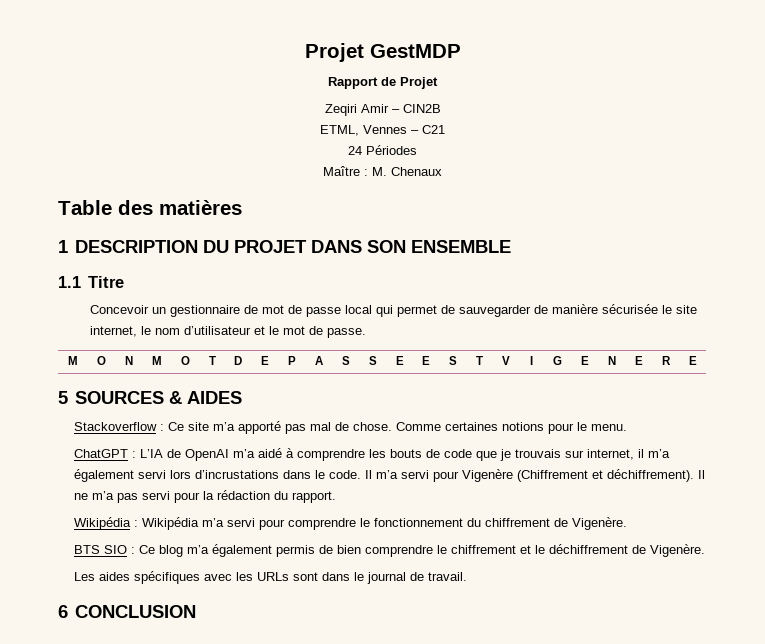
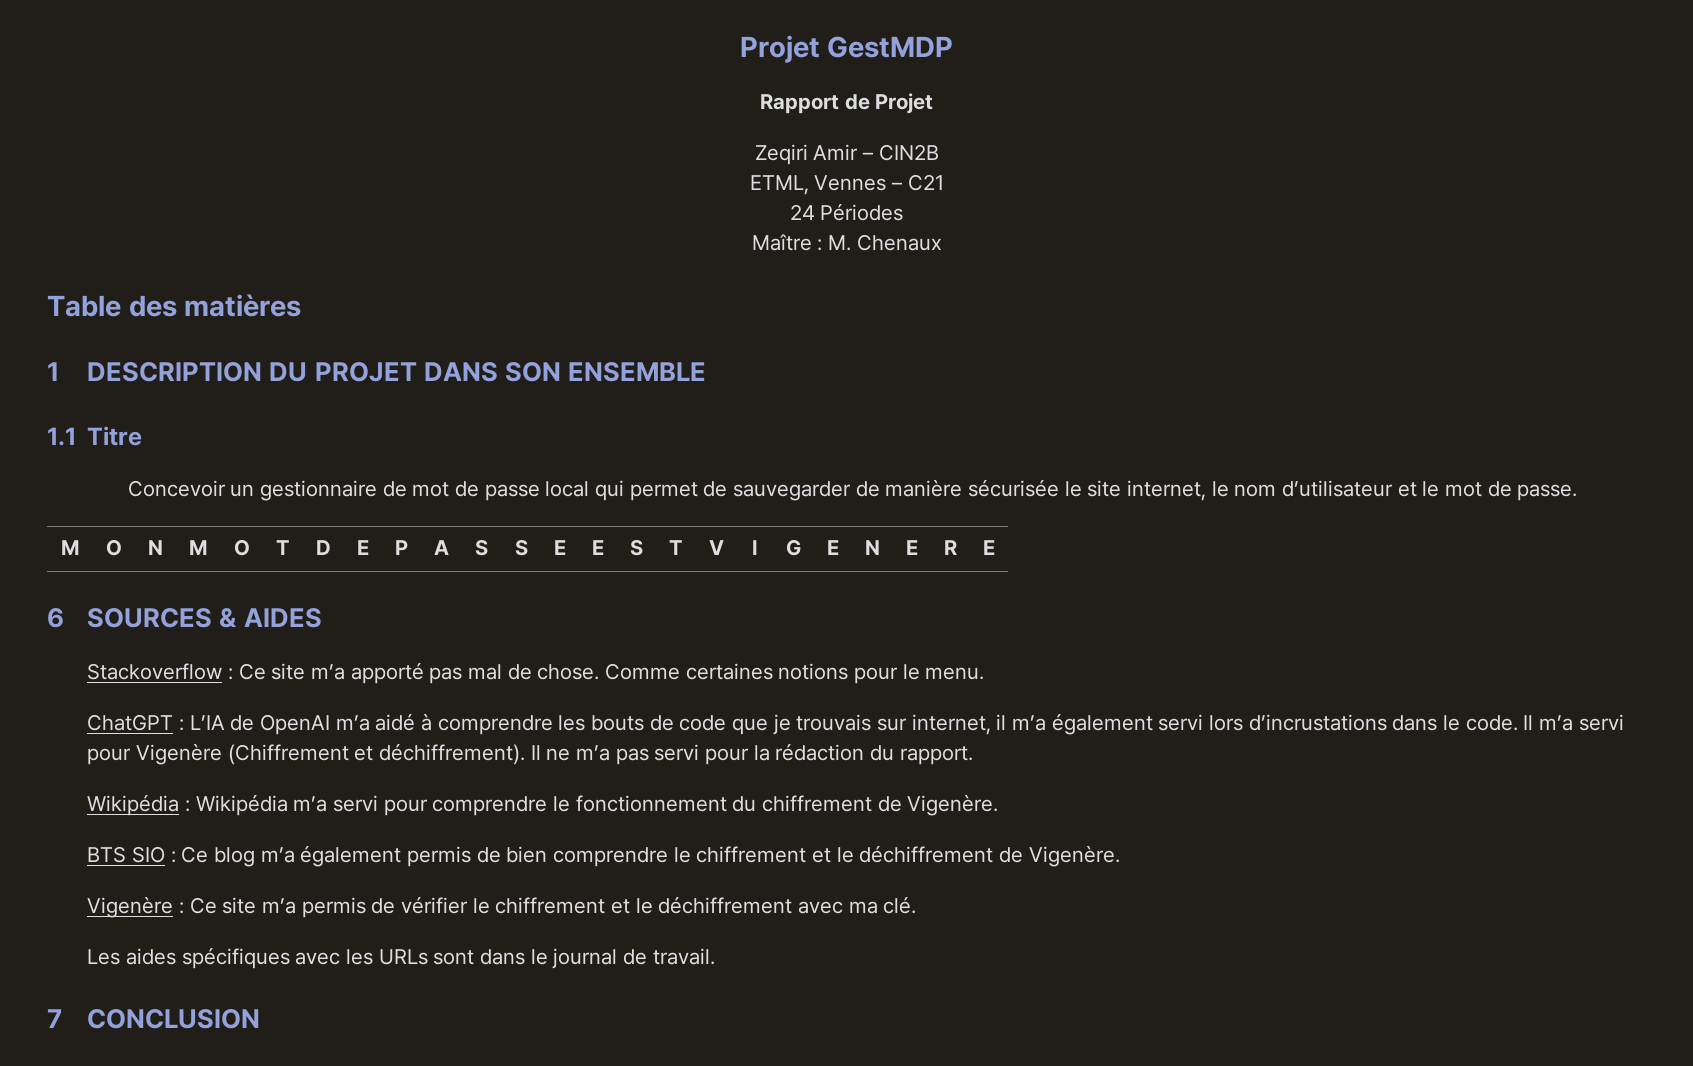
- 5 SOURCES & AIDES
+ 6 SOURCES & AIDES
+ Vigenère : Ce site m’a permis de vérifier le chiffrement et le déchiffrement avec ma clé.
- 6 CONCLUSION
+ 7 CONCLUSION

